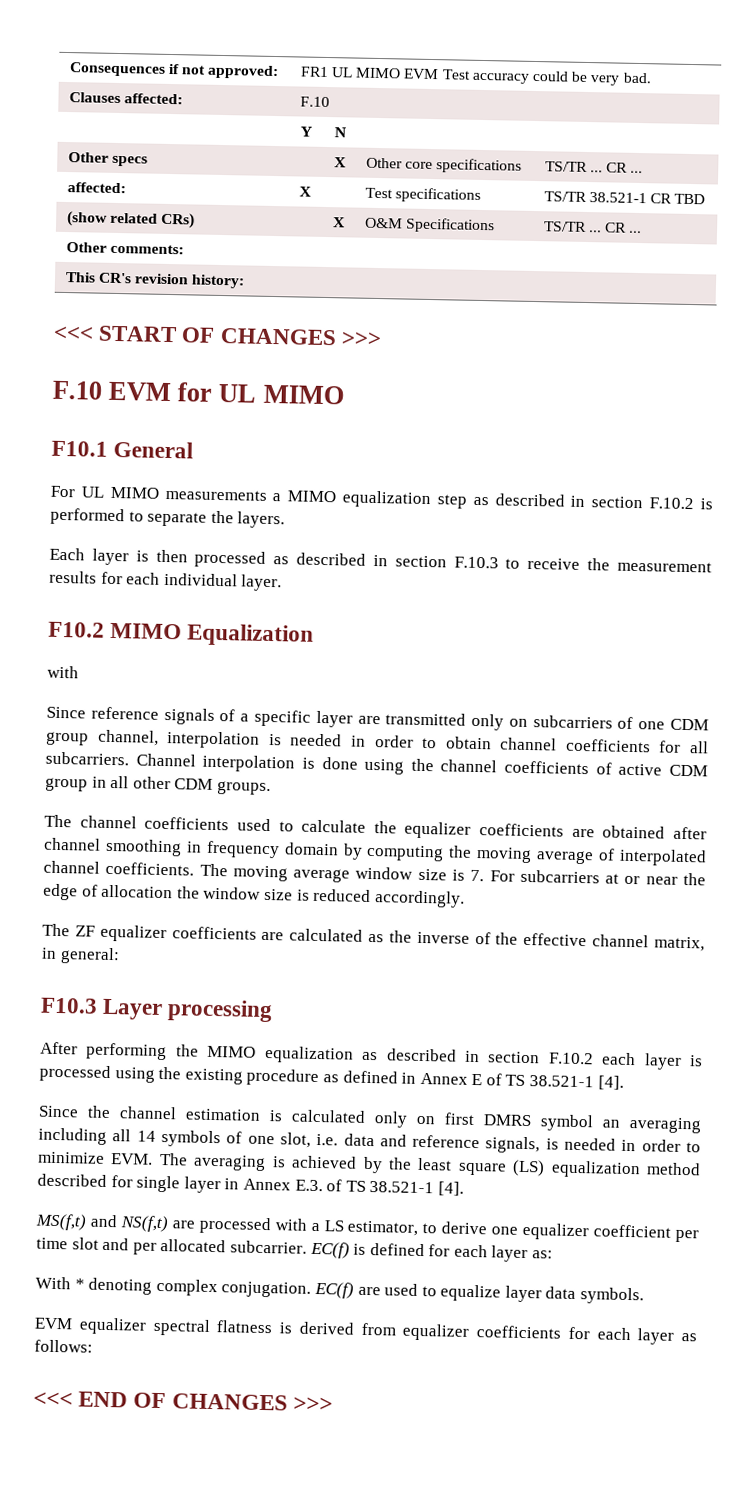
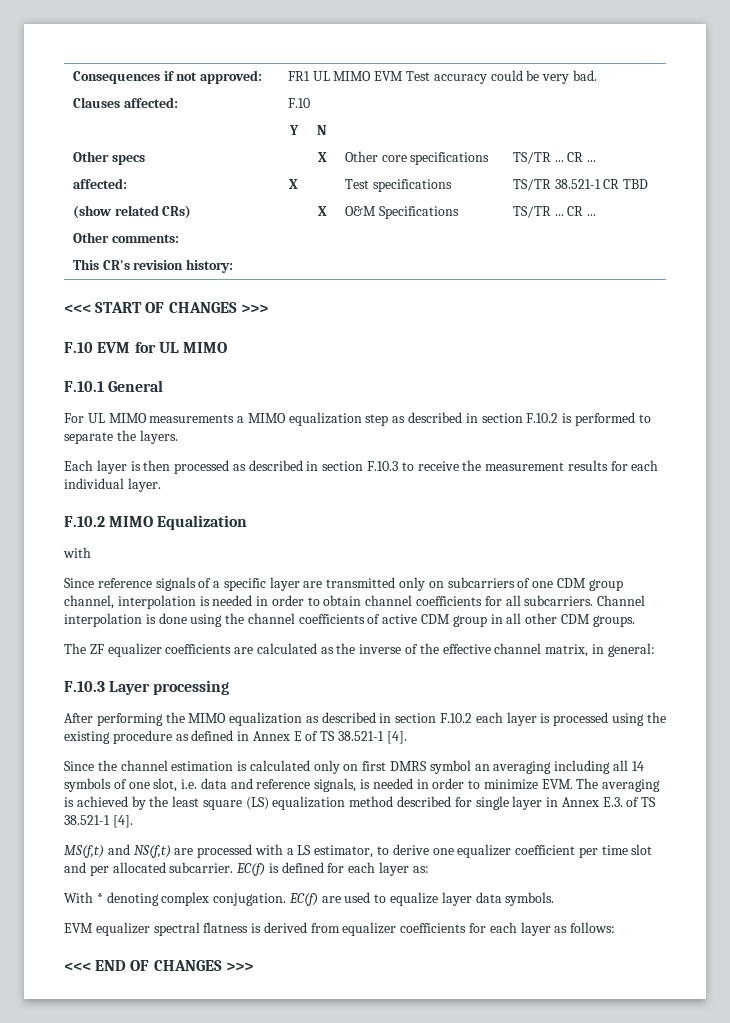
- F10.1 General
+ F.10.1 General
- F10.2 MIMO Equalization
+ F.10.2 MIMO Equalization
- The channel coefficients used to calculate the equalizer coefficients are obtained after channel smoothing in frequency domain by computing the moving average of interpolated channel coefficients. The moving average window size is 7. For subcarriers at or near the edge of allocation the window size is reduced accordingly.
- F10.3 Layer processing
+ F.10.3 Layer processing

